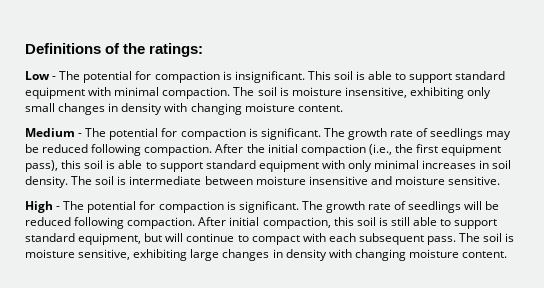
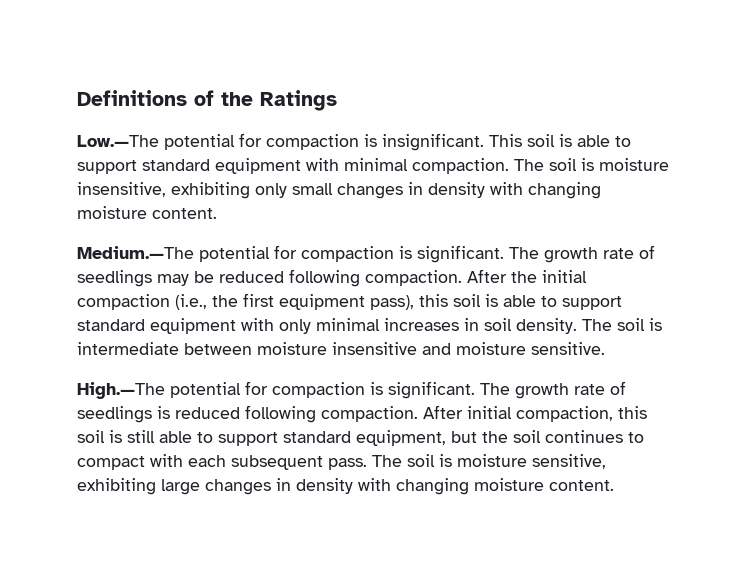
- Definitions of the ratings:
- Low - The potential for compaction is insignificant.
+ Definitions of the Ratings
+ Low.—The potential for compaction is insignificant.
- Medium - The potential for compaction is significant.
+ Medium.—The potential for compaction is significant.
- High - The potential for compaction is significant.
+ High.—The potential for compaction is significant.
- The growth rate of seedlings will be reduced following compaction.
+ The growth rate of seedlings is reduced following compaction.
- After initial compaction, this soil is still able to support standard equipment, but will continue to compact with each subsequent pass.
+ After initial compaction, this soil is still able to support standard equipment, but the soil continues to compact with each subsequent pass.

